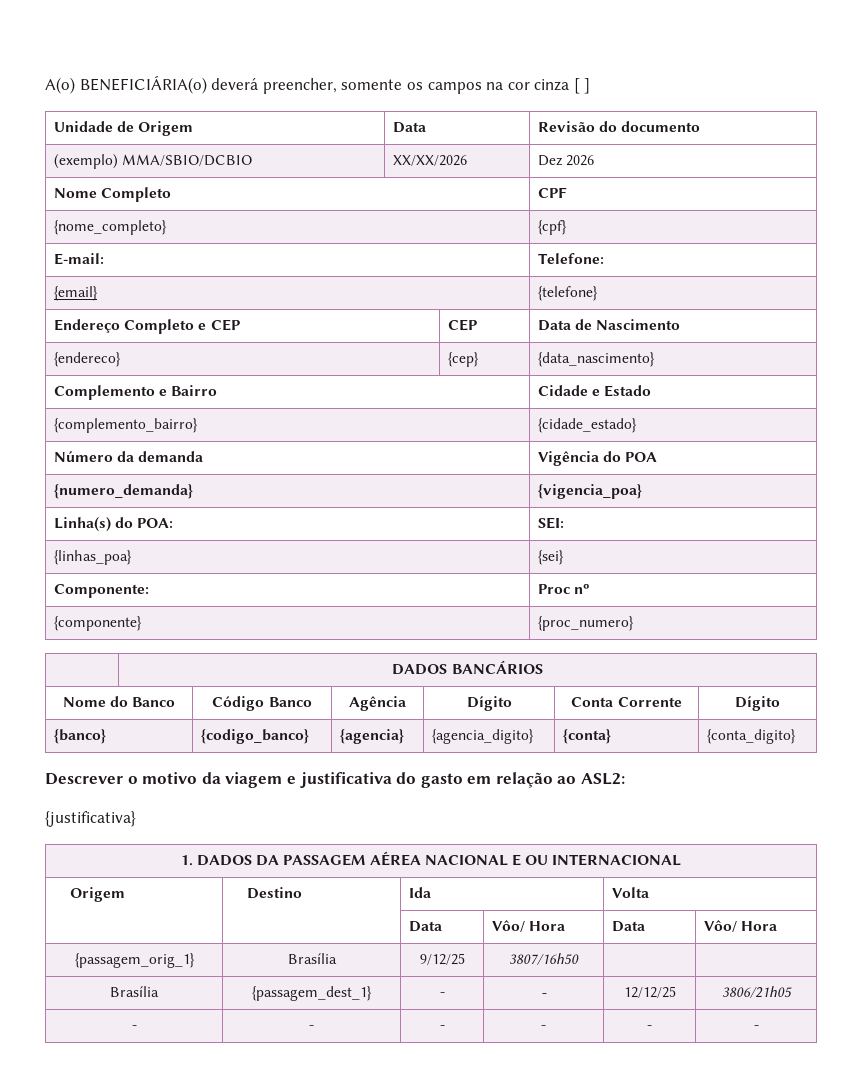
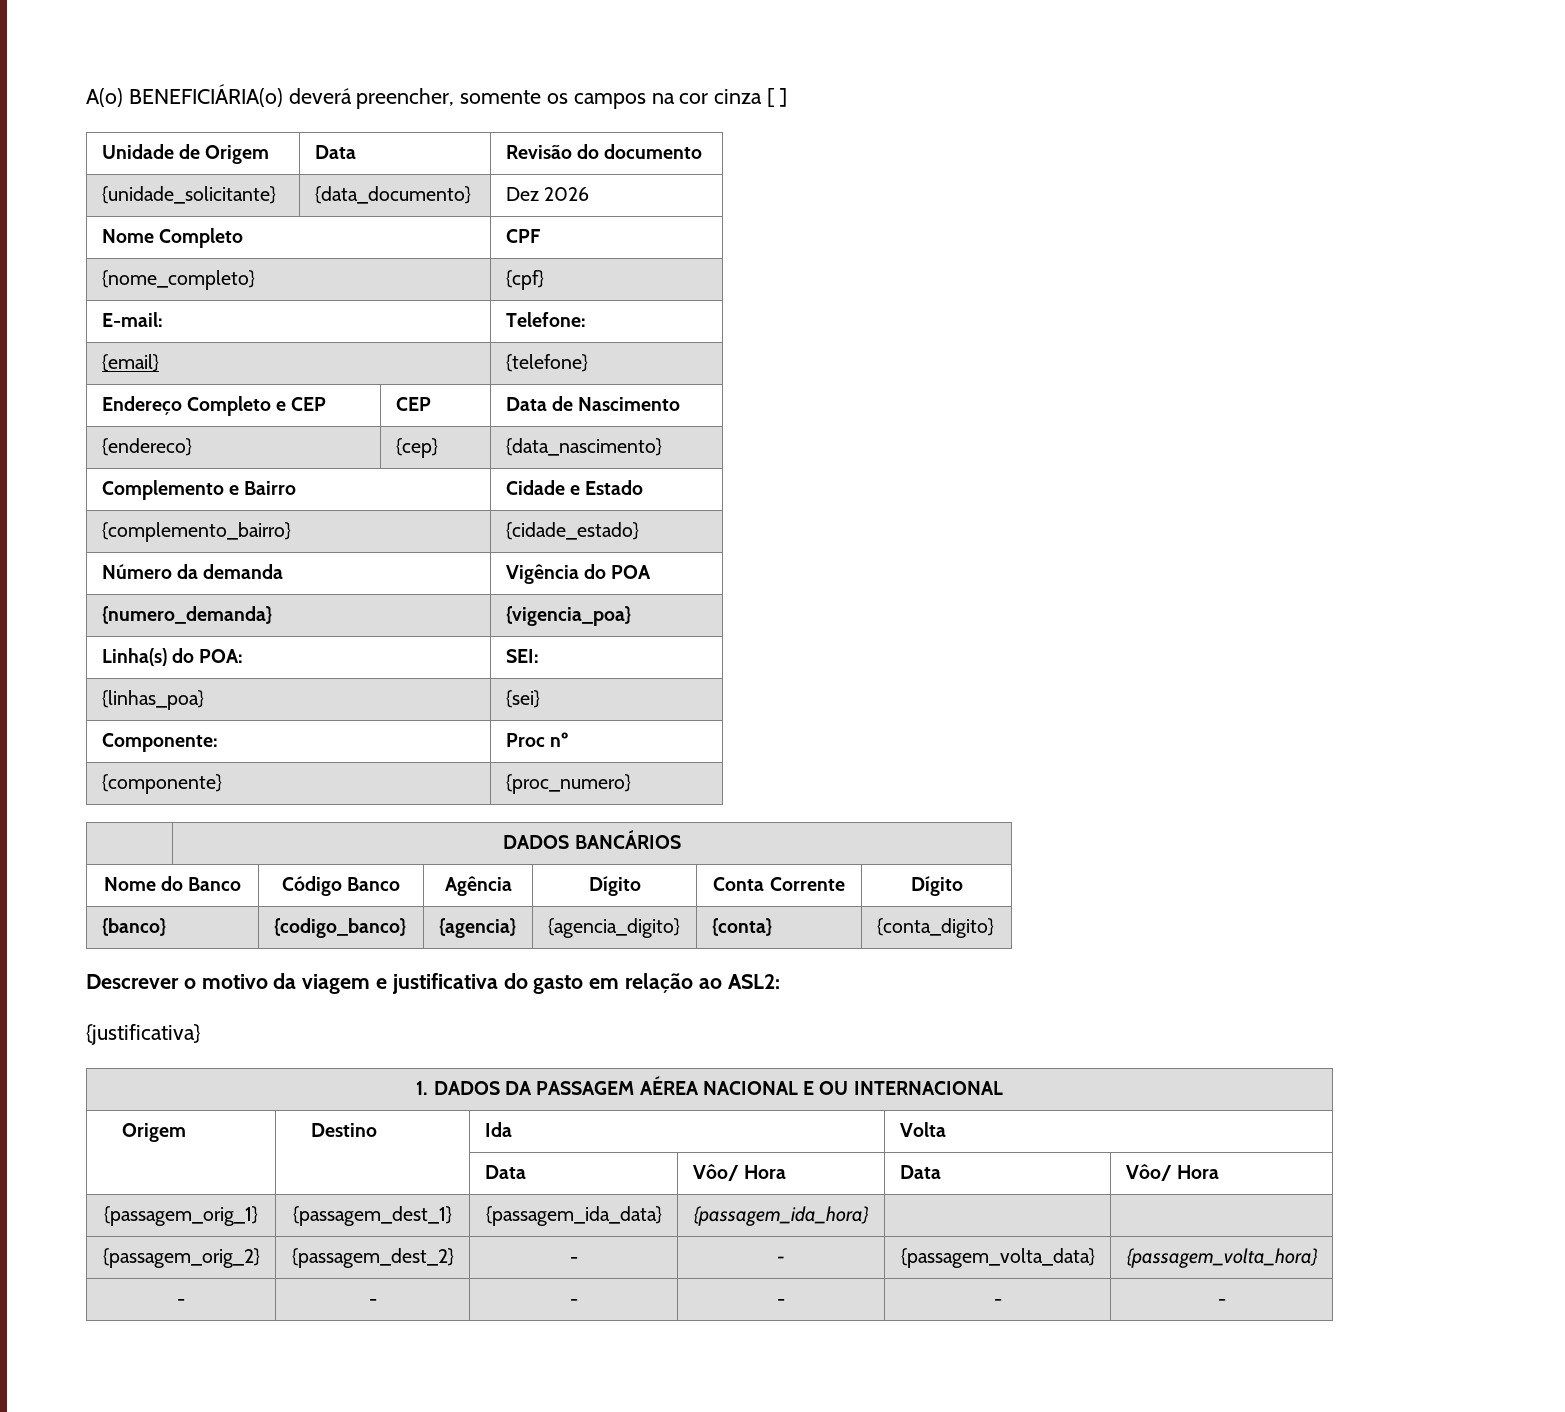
- (exemplo) MMA/SBIO/DCBIO | XX/XX/2026 | Dez 2026
+ {unidade_solicitante} | {data_documento} | Dez 2026
- {passagem_orig_1} | Brasília | 9/12/25 | 3807/16h50 | |
- Brasília | {passagem_dest_1} | - | - | 12/12/25 | 3806/21h05
+ {passagem_orig_1} | {passagem_dest_1} | {passagem_ida_data} | {passagem_ida_hora} | |
+ {passagem_orig_2} | {passagem_dest_2} | - | - | {passagem_volta_data} | {passagem_volta_hora}

